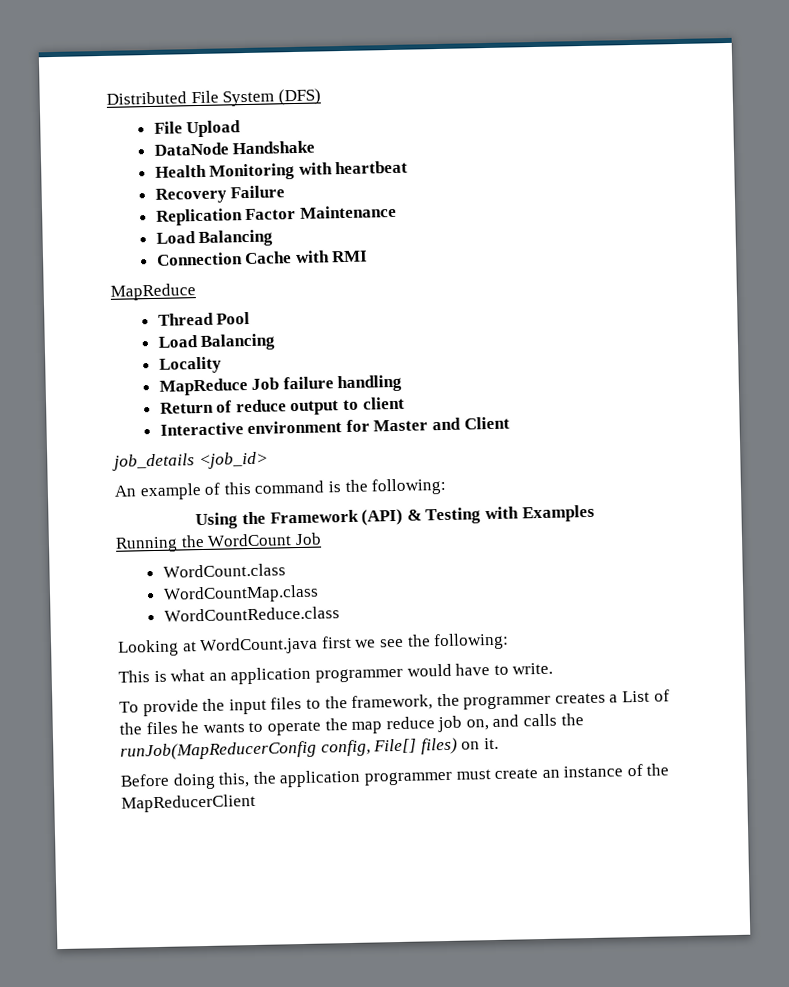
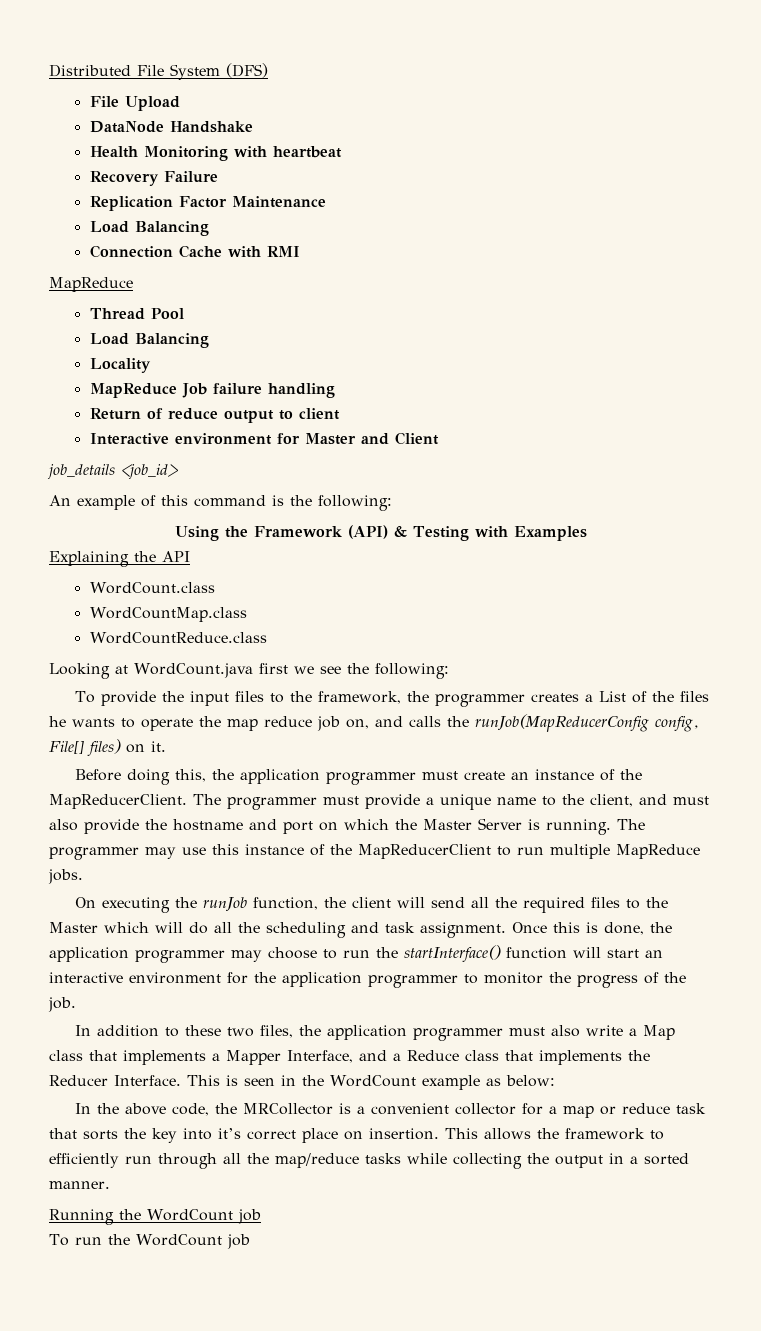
- Running the WordCount Job
+ Explaining the API
- This is what an application programmer would have to write.
- Before doing this, the application programmer must create an instance of the MapReducerClient
+ Before doing this, the application programmer must create an instance of the MapReducerClient. The programmer must provide a unique name to the client, and must also provide the hostname and port on which the Master Server is running. The programmer may use this instance of the MapReducerClient to run multiple MapReduce jobs.
+ On executing the runJob function, the client will send all the required files to the Master which will do all the scheduling and task assignment. Once this is done, the application programmer may choose to run the startInterface() function will start an interactive environment for the application programmer to monitor the progress of the job.
+ In addition to these two files, the application programmer must also write a Map class that implements a Mapper Interface, and a Reduce class that implements the Reducer Interface. This is seen in the WordCount example as below:
+ In the above code, the MRCollector is a convenient collector for a map or reduce task that sorts the key into it’s correct place on insertion. This allows the framework to efficiently run through all the map/reduce tasks while collecting the output in a sorted manner.
+ Running the WordCount job
+ To run the WordCount job

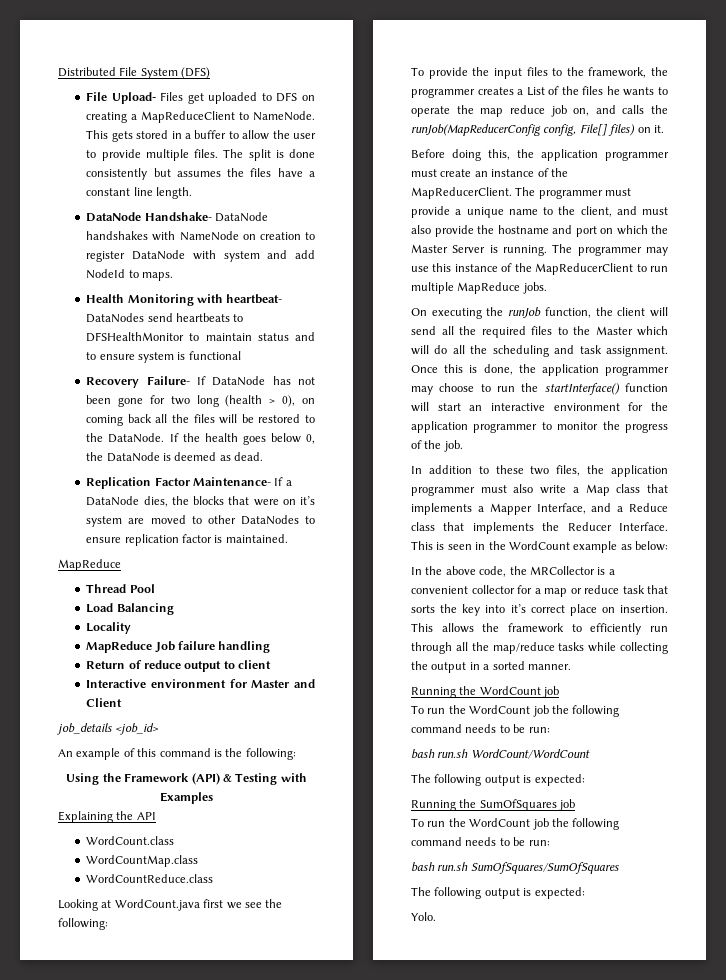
- File Upload
- DataNode Handshake
- Health Monitoring with heartbeat
- Recovery Failure
- Replication Factor Maintenance
- Load Balancing
- Connection Cache with RMI
+ File Upload- Files get uploaded to DFS on creating a MapReduceClient to NameNode. This gets stored in a buffer to allow the user to provide multiple files. The split is done consistently but assumes the files have a constant line length.
+ DataNode Handshake- DataNode handshakes with NameNode on creation to register DataNode with system and add NodeId to maps.
+ Health Monitoring with heartbeat- DataNodes send heartbeats to DFSHealthMonitor to maintain status and to ensure system is functional
+ Recovery Failure- If DataNode has not been gone for two long (health > 0), on coming back all the files will be restored to the DataNode. If the health goes below 0, the DataNode is deemed as dead.
+ Replication Factor Maintenance- If a DataNode dies, the blocks that were on it’s system are moved to other DataNodes to ensure replication factor is maintained.
  Running the WordCount job
- To run the WordCount job
+ To run the WordCount job the following command needs to be run:
+ bash run.sh WordCount/WordCount
+ The following output is expected:
+ Running the SumOfSquares job
+ To run the WordCount job the following command needs to be run:
+ bash run.sh SumOfSquares/SumOfSquares
+ The following output is expected:
+ Yolo.

